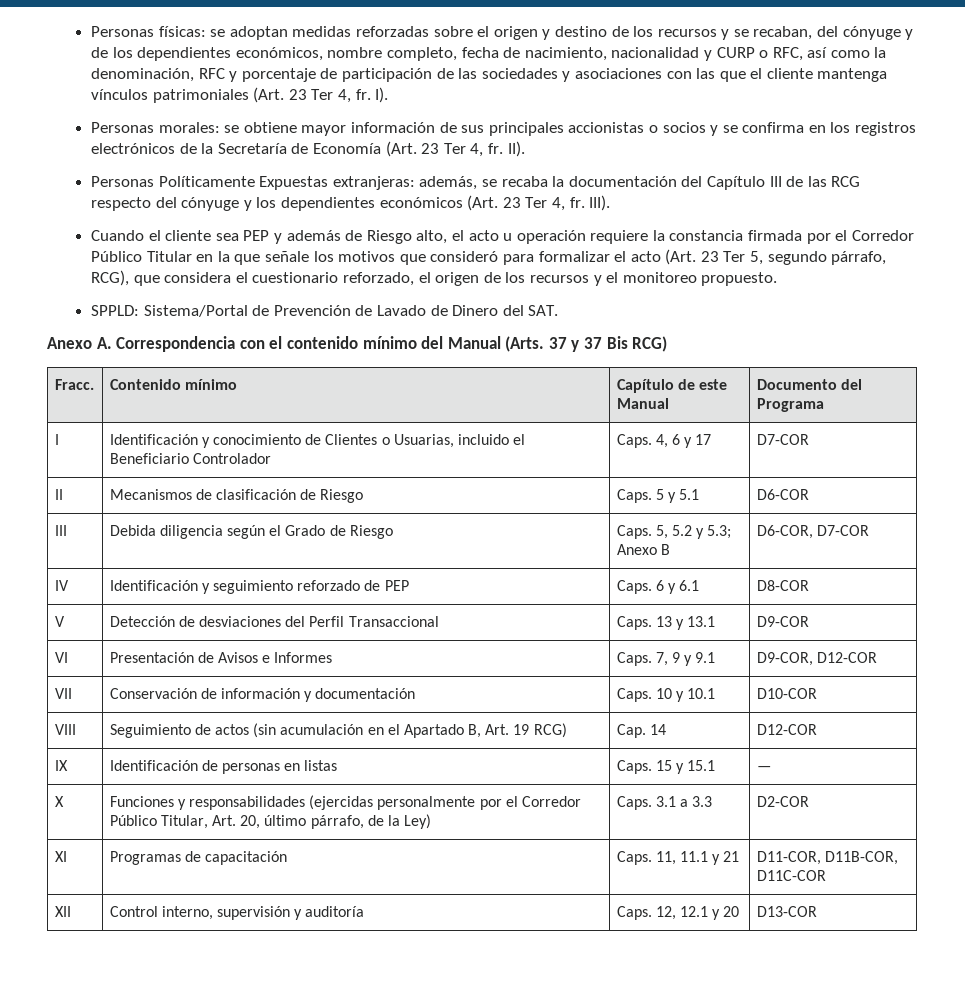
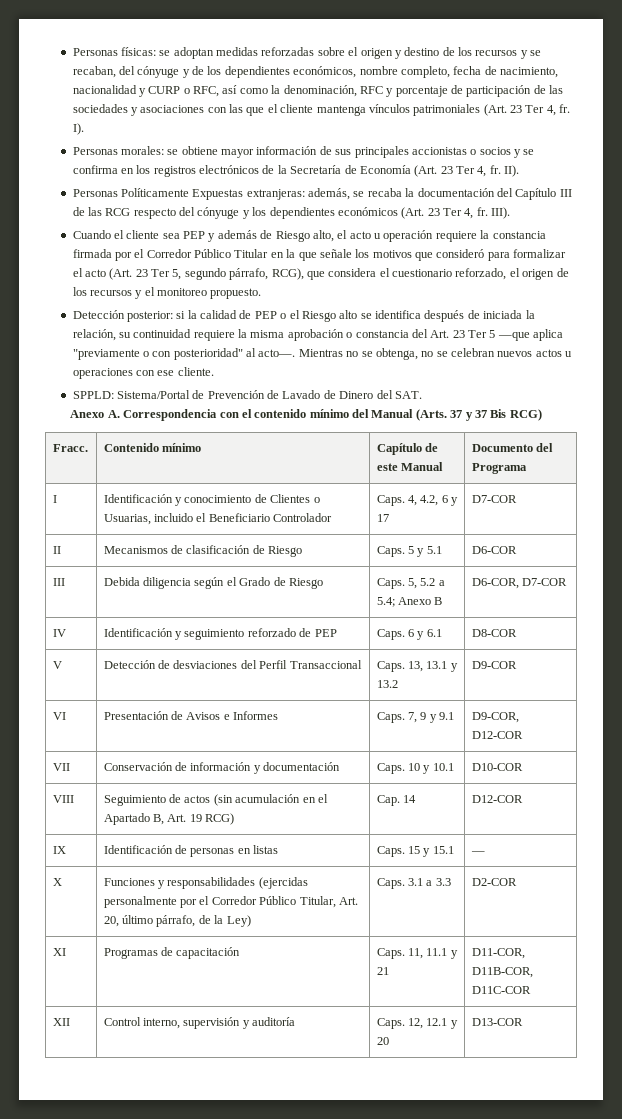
+ Detección posterior: si la calidad de PEP o el Riesgo alto se identifica después de iniciada la relación, su continuidad requiere la misma aprobación o constancia del Art. 23 Ter 5 —que aplica "previamente o con posterioridad" al acto—. Mientras no se obtenga, no se celebran nuevos actos u operaciones con ese cliente.
- I | Identificación y conocimiento de Clientes o Usuarias, incluido el Beneficiario Controlador | Caps. 4, 6 y 17 | D7-COR
+ I | Identificación y conocimiento de Clientes o Usuarias, incluido el Beneficiario Controlador | Caps. 4, 4.2, 6 y 17 | D7-COR
- III | Debida diligencia según el Grado de Riesgo | Caps. 5, 5.2 y 5.3; Anexo B | D6-COR, D7-COR
+ III | Debida diligencia según el Grado de Riesgo | Caps. 5, 5.2 a 5.4; Anexo B | D6-COR, D7-COR
- V | Detección de desviaciones del Perfil Transaccional | Caps. 13 y 13.1 | D9-COR
+ V | Detección de desviaciones del Perfil Transaccional | Caps. 13, 13.1 y 13.2 | D9-COR

